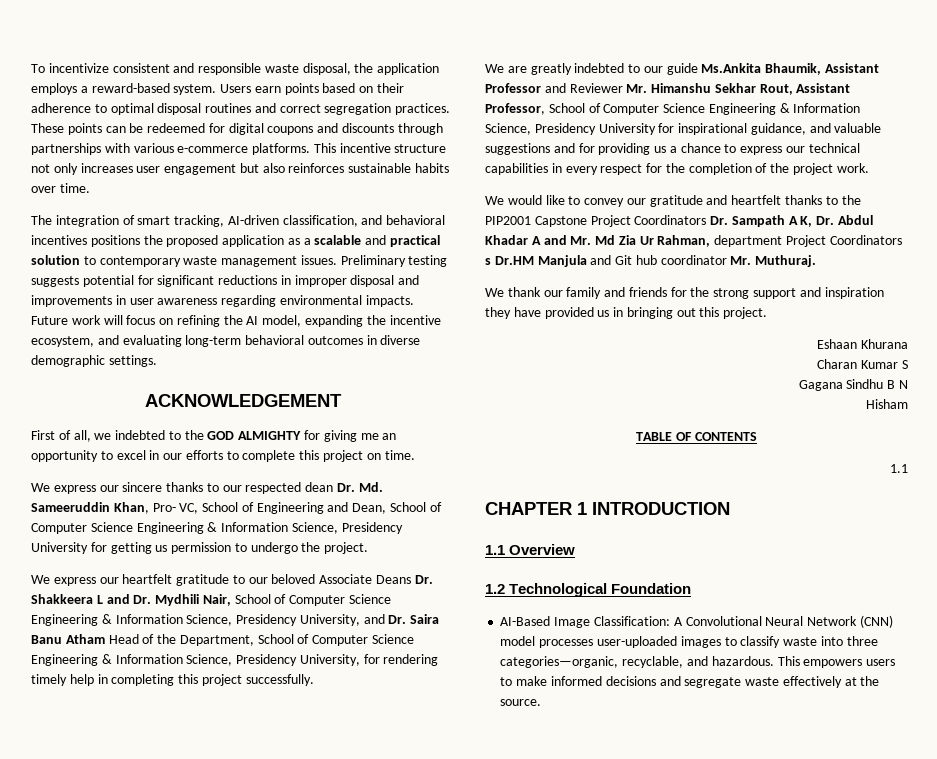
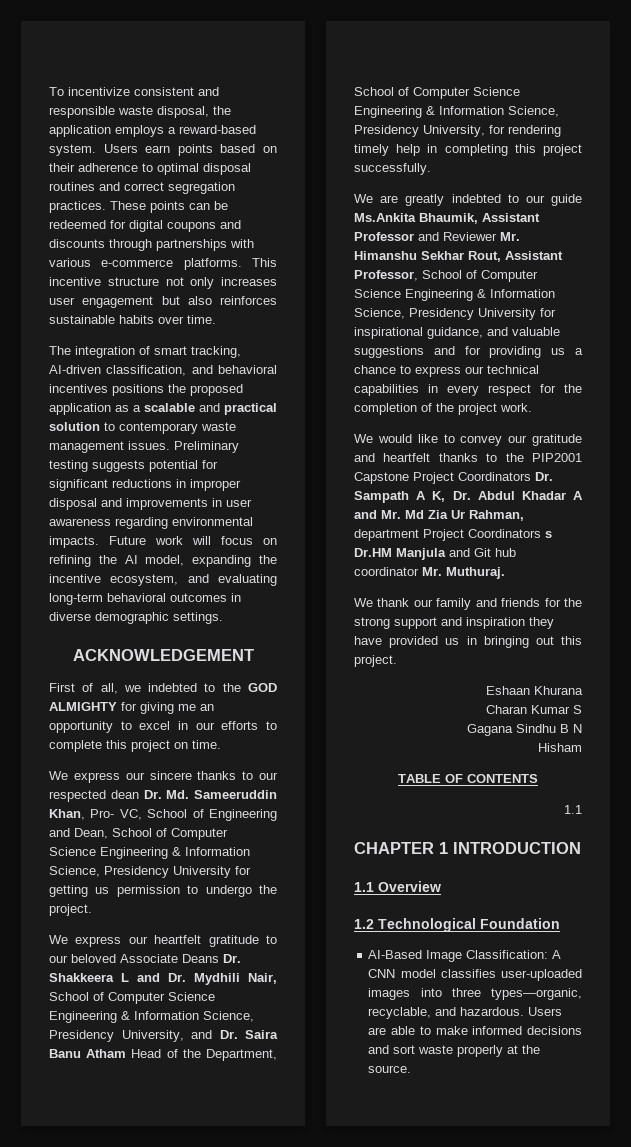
- AI-Based Image Classification: A Convolutional Neural Network (CNN) model processes user-uploaded images to classify waste into three categories—organic, recyclable, and hazardous.
+ AI-Based Image Classification: A CNN model classifies user-uploaded images into three types—organic, recyclable, and hazardous.
- This empowers users to make informed decisions and segregate waste effectively at the source.
+ Users are able to make informed decisions and sort waste properly at the source.

